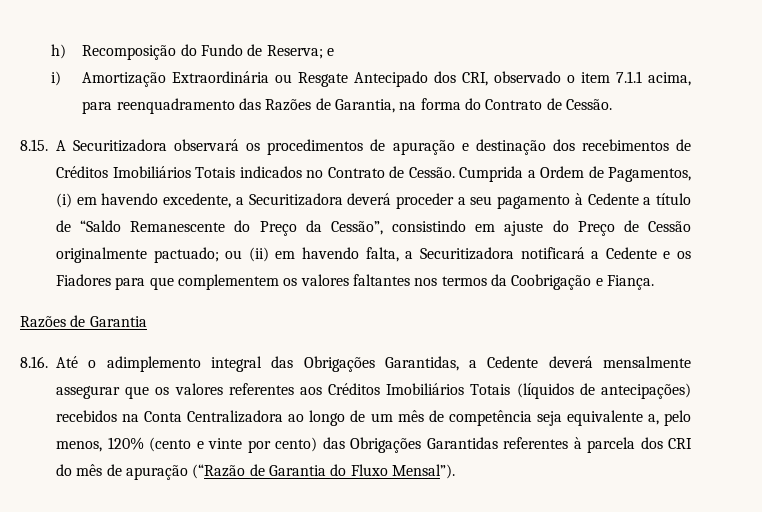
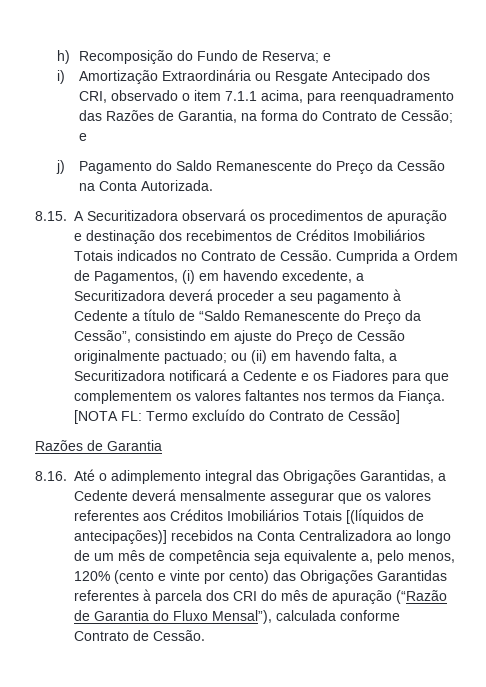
- i) Amortização Extraordinária ou Resgate Antecipado dos CRI, observado o item 7.1.1 acima, para reenquadramento das Razões de Garantia, na forma do Contrato de Cessão.
+ i) Amortização Extraordinária ou Resgate Antecipado dos CRI, observado o item 7.1.1 acima, para reenquadramento das Razões de Garantia, na forma do Contrato de Cessão; e
+ j) Pagamento do Saldo Remanescente do Preço da Cessão na Conta Autorizada.
- Cumprida a Ordem de Pagamentos, (i) em havendo excedente, a Securitizadora deverá proceder a seu pagamento à Cedente a título de “Saldo Remanescente do Preço da Cessão”, consistindo em ajuste do Preço de Cessão originalmente pactuado; ou (ii) em havendo falta, a Securitizadora notificará a Cedente e os Fiadores para que complementem os valores faltantes nos termos da Coobrigação e Fiança.
+ Cumprida a Ordem de Pagamentos, (i) em havendo excedente, a Securitizadora deverá proceder a seu pagamento à Cedente a título de “Saldo Remanescente do Preço da Cessão”, consistindo em ajuste do Preço de Cessão originalmente pactuado; ou (ii) em havendo falta, a Securitizadora notificará a Cedente e os Fiadores para que complementem os valores faltantes nos termos da Fiança. [NOTA FL: Termo excluído do Contrato de Cessão]
- 8.16. Até o adimplemento integral das Obrigações Garantidas, a Cedente deverá mensalmente assegurar que os valores referentes aos Créditos Imobiliários Totais (líquidos de antecipações) recebidos na Conta Centralizadora ao longo de um mês de competência seja equivalente a, pelo menos, 120% (cento e vinte por cento) das Obrigações Garantidas referentes à parcela dos CRI do mês de apuração (“Razão de Garantia do Fluxo Mensal”).
+ 8.16. Até o adimplemento integral das Obrigações Garantidas, a Cedente deverá mensalmente assegurar que os valores referentes aos Créditos Imobiliários Totais [(líquidos de antecipações)] recebidos na Conta Centralizadora ao longo de um mês de competência seja equivalente a, pelo menos, 120% (cento e vinte por cento) das Obrigações Garantidas referentes à parcela dos CRI do mês de apuração (“Razão de Garantia do Fluxo Mensal”), calculada conforme Contrato de Cessão.

